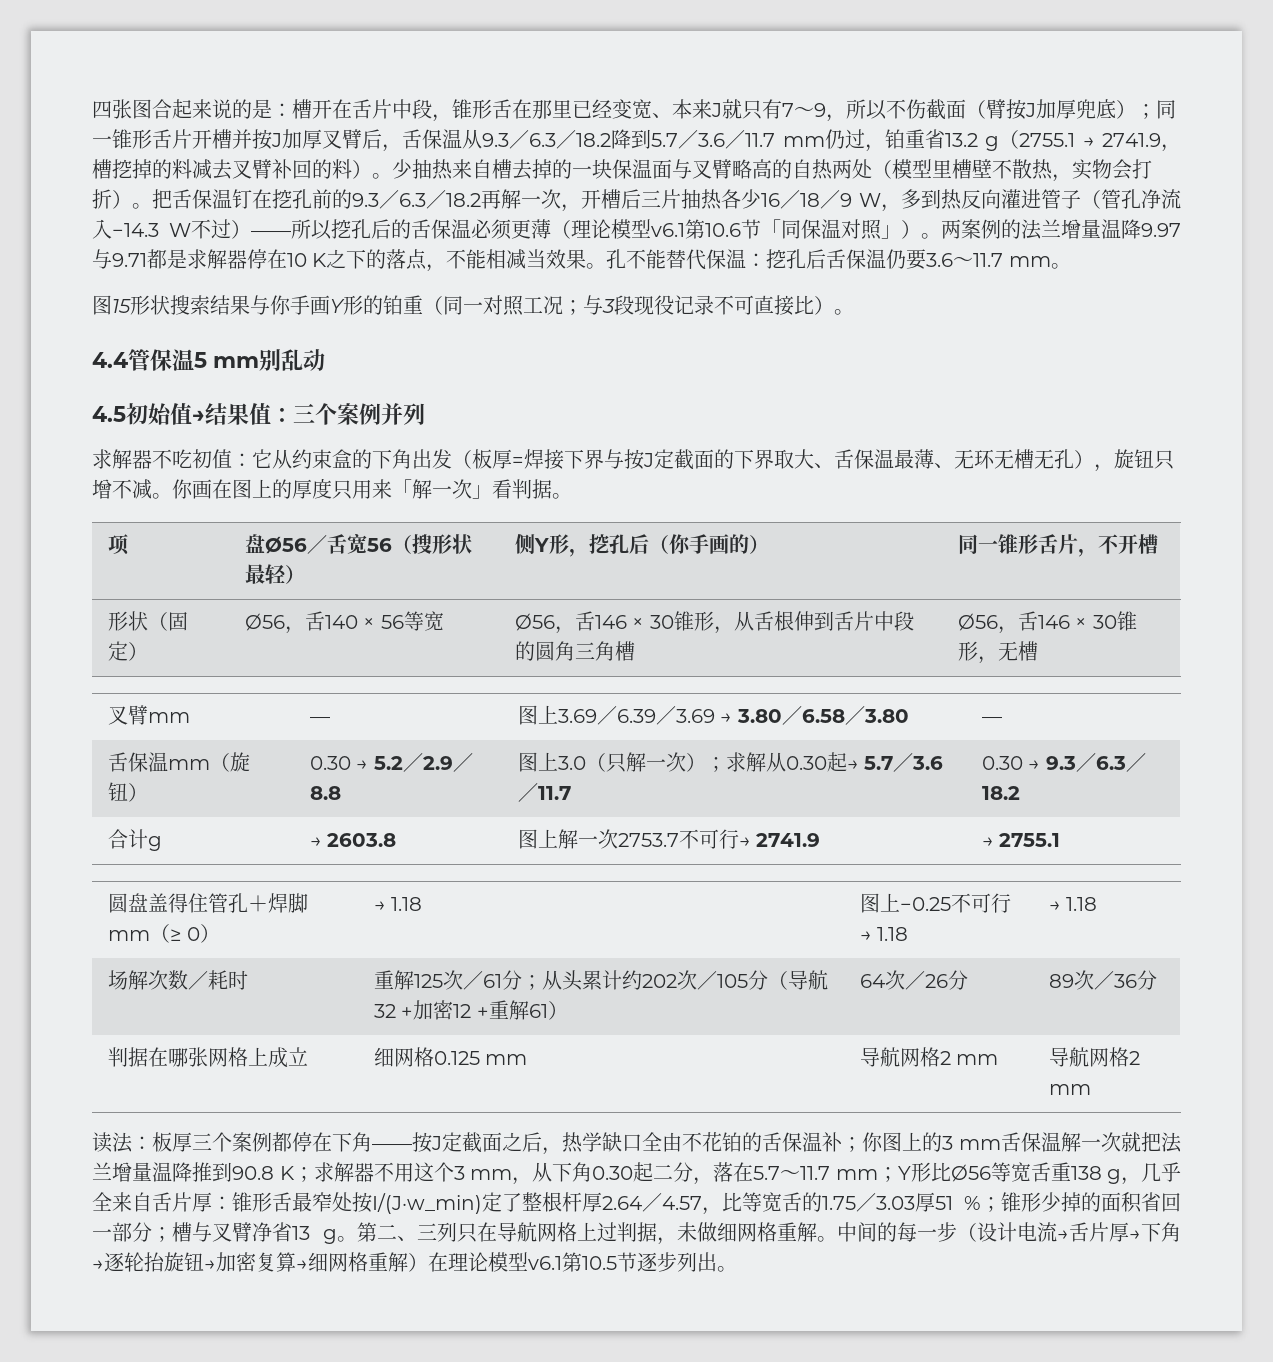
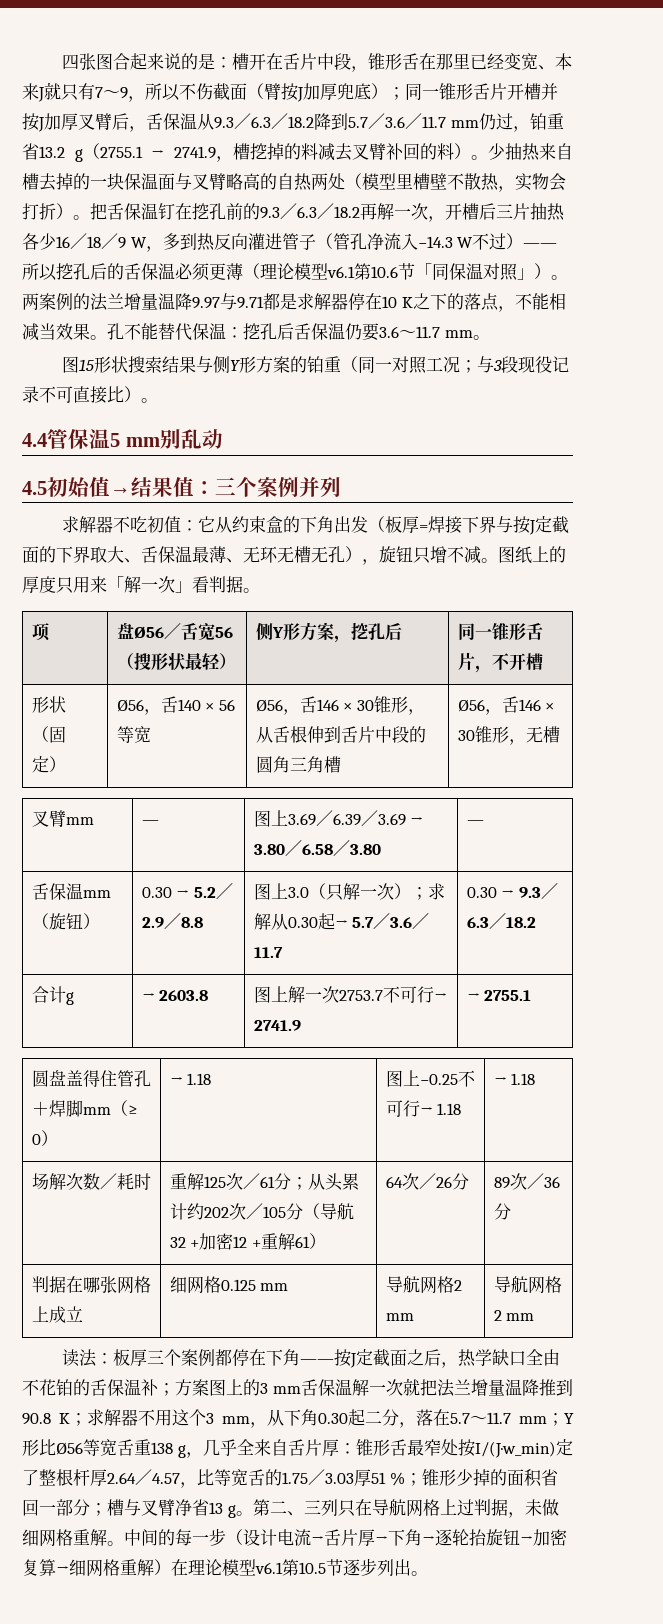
- 图15形状搜索结果与你手画Y形的铂重（同一对照工况；与3段现役记录不可直接比）。
+ 图15形状搜索结果与侧Y形方案的铂重（同一对照工况；与3段现役记录不可直接比）。
- 你画在图上的厚度只用来「解一次」看判据。
+ 图纸上的厚度只用来「解一次」看判据。
- 项 | 盘Ø56／舌宽56（搜形状最轻） | 侧Y形，挖孔后（你手画的） | 同一锥形舌片，不开槽
+ 项 | 盘Ø56／舌宽56（搜形状最轻） | 侧Y形方案，挖孔后 | 同一锥形舌片，不开槽
- 你图上的3 mm舌保温解一次就把法兰增量温降推到90.8 K；
+ 方案图上的3 mm舌保温解一次就把法兰增量温降推到90.8 K；

